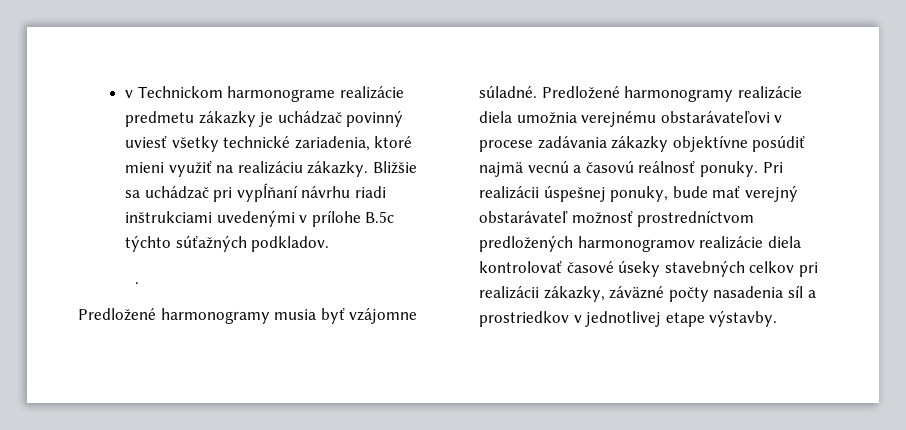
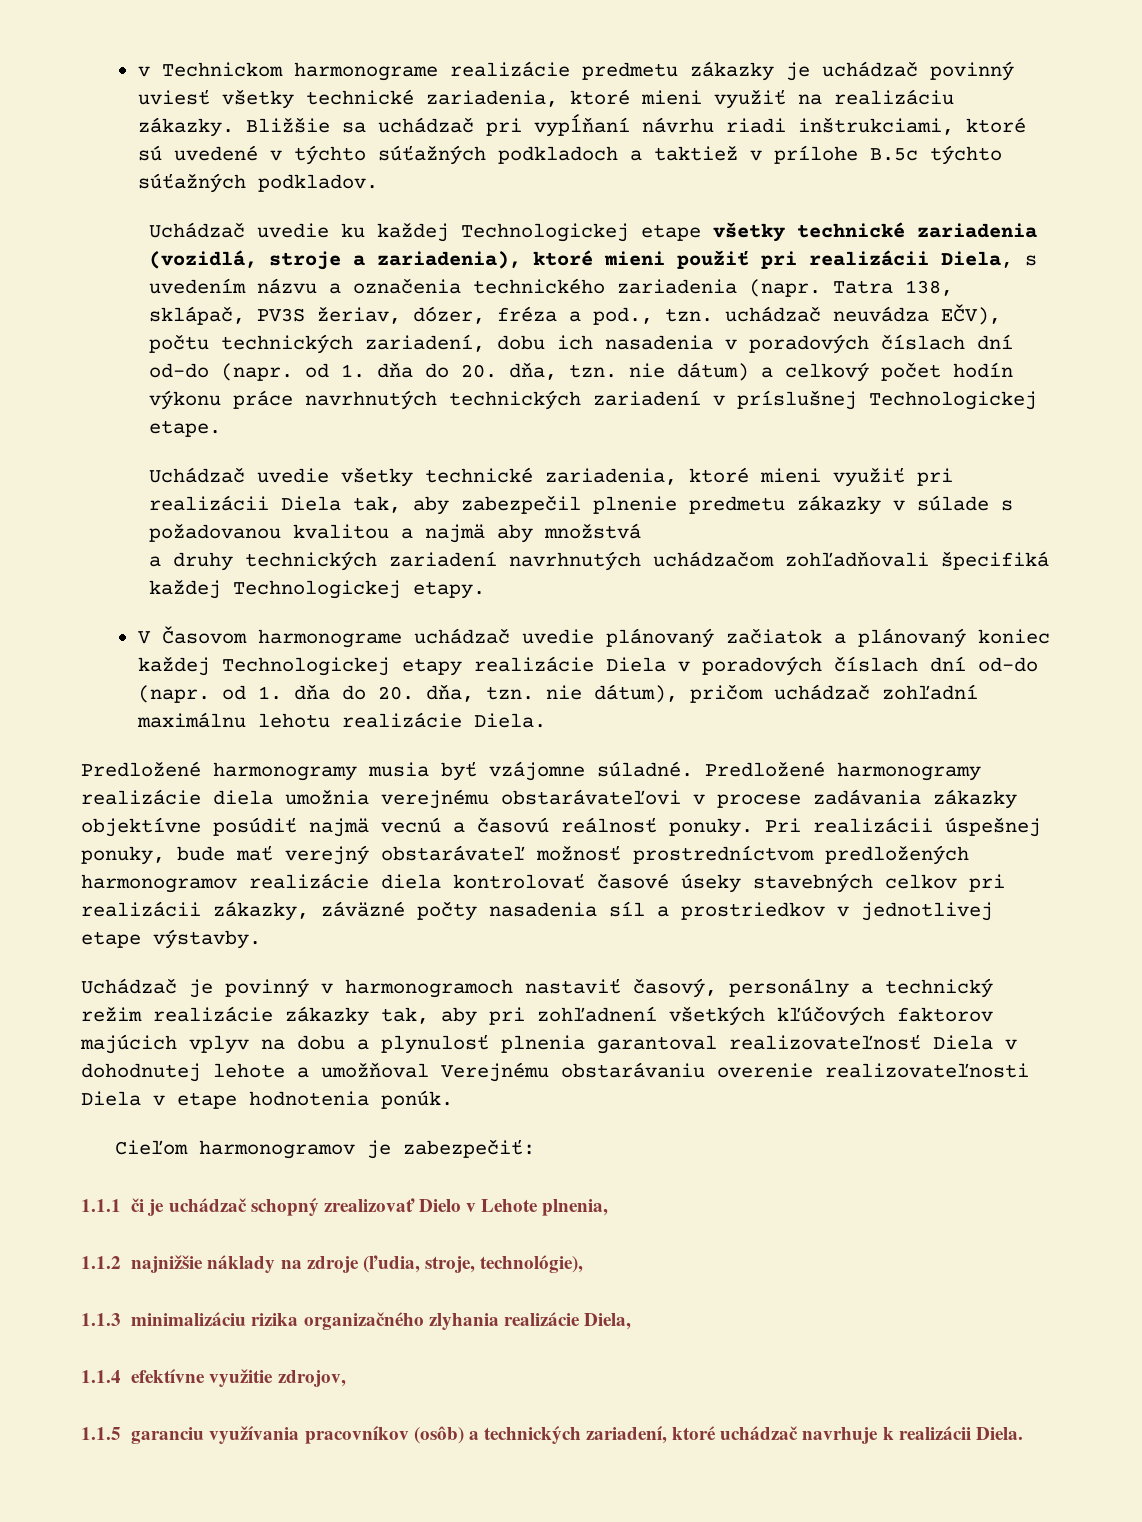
- Bližšie sa uchádzač pri vypĺňaní návrhu riadi inštrukciami uvedenými v prílohe B.5c týchto súťažných podkladov.
+ Bližšie sa uchádzač pri vypĺňaní návrhu riadi inštrukciami, ktoré sú uvedené v týchto súťažných podkladoch a taktiež v prílohe B.5c týchto súťažných podkladov.
- .
+ Uchádzač uvedie ku každej Technologickej etape všetky technické zariadenia (vozidlá, stroje a zariadenia), ktoré mieni použiť pri realizácii Diela, s uvedením názvu a označenia technického zariadenia (napr. Tatra 138, sklápač, PV3S žeriav, dózer, fréza a pod., tzn. uchádzač neuvádza EČV), počtu technických zariadení, dobu ich nasadenia v poradových číslach dní od-do (napr. od 1. dňa do 20. dňa, tzn. nie dátum) a celkový počet hodín výkonu práce navrhnutých technických zariadení v príslušnej Technologickej etape.
+ Uchádzač uvedie všetky technické zariadenia, ktoré mieni využiť pri realizácii Diela tak, aby zabezpečil plnenie predmetu zákazky v súlade s požadovanou kvalitou a najmä aby množstvá
+ a druhy technických zariadení navrhnutých uchádzačom zohľadňovali špecifiká každej Technologickej etapy.
+ V Časovom harmonograme uchádzač uvedie plánovaný začiatok a plánovaný koniec každej Technologickej etapy realizácie Diela v poradových číslach dní od-do (napr. od 1. dňa do 20. dňa, tzn. nie dátum), pričom uchádzač zohľadní maximálnu lehotu realizácie Diela.
+ Uchádzač je povinný v harmonogramoch nastaviť časový, personálny a technický režim realizácie zákazky tak, aby pri zohľadnení všetkých kľúčových faktorov majúcich vplyv na dobu a plynulosť plnenia garantoval realizovateľnosť Diela v dohodnutej lehote a umožňoval Verejnému obstarávaniu overenie realizovateľnosti Diela v etape hodnotenia ponúk.
+ Cieľom harmonogramov je zabezpečiť:
+ 1.1.1 či je uchádzač schopný zrealizovať Dielo v Lehote plnenia,
+ 1.1.2 najnižšie náklady na zdroje (ľudia, stroje, technológie),
+ 1.1.3 minimalizáciu rizika organizačného zlyhania realizácie Diela,
+ 1.1.4 efektívne využitie zdrojov,
+ 1.1.5 garanciu využívania pracovníkov (osôb) a technických zariadení, ktoré uchádzač navrhuje k realizácii Diela.

